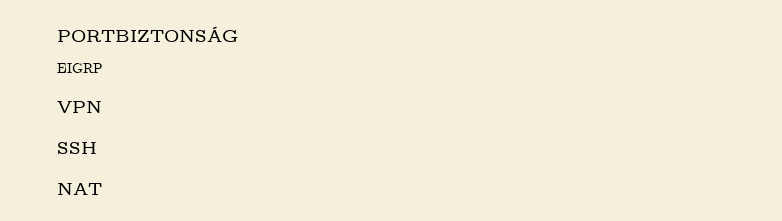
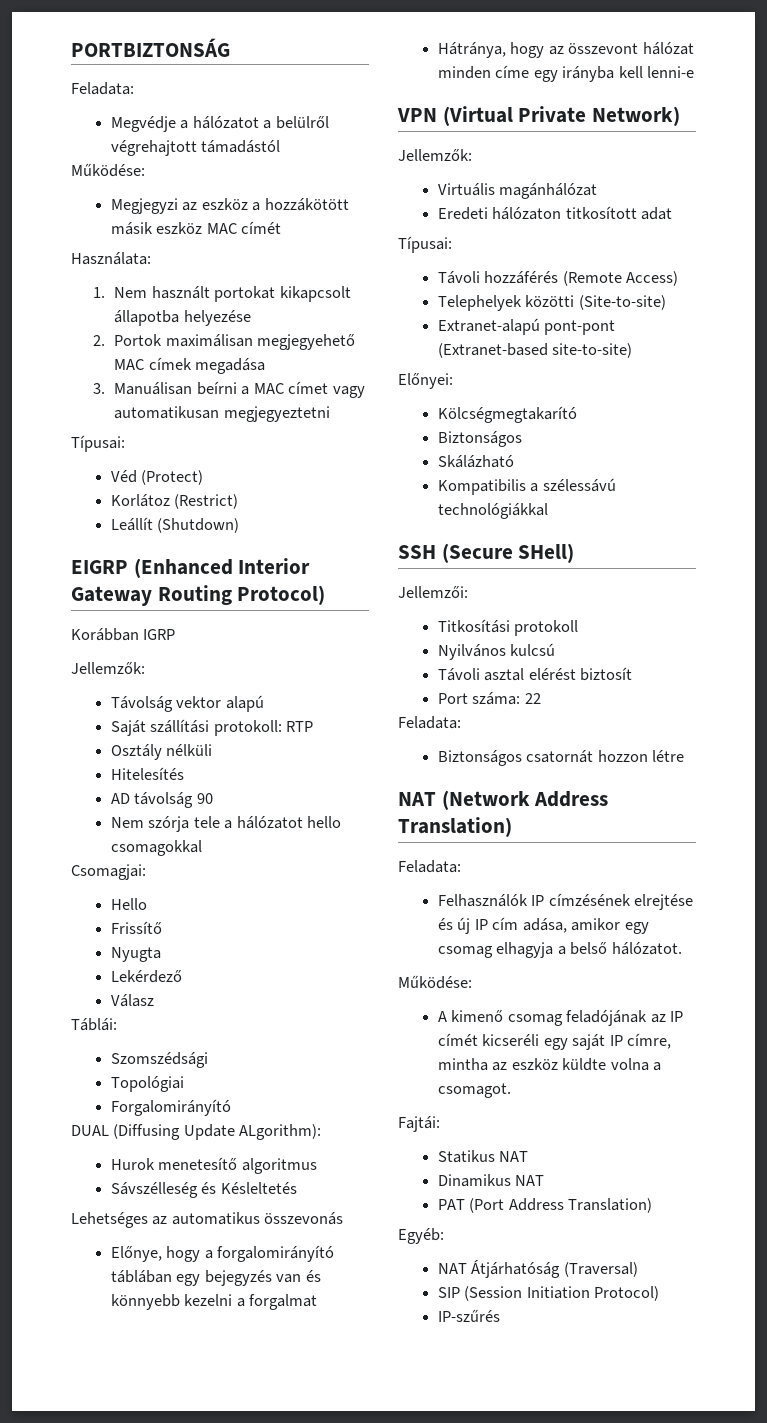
  PORTBIZTONSÁG
- EIGRP
- VPN
- SSH
- NAT
+ Feladata:
+ Megvédje a hálózatot a belülről végrehajtott támadástól
+ Működése:
+ Megjegyzi az eszköz a hozzákötött másik eszköz MAC címét
+ Használata:
+ 1. Nem használt portokat kikapcsolt állapotba helyezése
+ 2. Portok maximálisan megjegyehető MAC címek megadása
+ 3. Manuálisan beírni a MAC címet vagy automatikusan megjegyeztetni
+ Típusai:
+ Véd (Protect)
+ Korlátoz (Restrict)
+ Leállít (Shutdown)
+ EIGRP (Enhanced Interior Gateway Routing Protocol)
+ Korábban IGRP
+ Jellemzők:
+ Távolság vektor alapú
+ Saját szállítási protokoll: RTP
+ Osztály nélküli
+ Hitelesítés
+ AD távolság 90
+ Nem szórja tele a hálózatot hello csomagokkal
+ Csomagjai:
+ Hello
+ Frissítő
+ Nyugta
+ Lekérdező
+ Válasz
+ Táblái:
+ Szomszédsági
+ Topológiai
+ Forgalomirányító
+ DUAL (Diffusing Update ALgorithm):
+ Hurok menetesítő algoritmus
+ Sávszélleség és Késleltetés
+ Lehetséges az automatikus összevonás
+ Előnye, hogy a forgalomirányító táblában egy bejegyzés van és könnyebb kezelni a forgalmat
+ Hátránya, hogy az összevont hálózat minden címe egy irányba kell lenni-e
+ VPN (Virtual Private Network)
+ Jellemzők:
+ Virtuális magánhálózat
+ Eredeti hálózaton titkosított adat
+ Típusai:
+ Távoli hozzáférés (Remote Access)
+ Telephelyek közötti (Site-to-site)
+ Extranet-alapú pont-pont (Extranet-based site-to-site)
+ Előnyei:
+ Kölcségmegtakarító
+ Biztonságos
+ Skálázható
+ Kompatibilis a szélessávú technológiákkal
+ SSH (Secure SHell)
+ Jellemzői:
+ Titkosítási protokoll
+ Nyilvános kulcsú
+ Távoli asztal elérést biztosít
+ Port száma: 22
+ Feladata:
+ Biztonságos csatornát hozzon létre
+ NAT (Network Address Translation)
+ Feladata:
+ Felhasználók IP címzésének elrejtése és új IP cím adása, amikor egy csomag elhagyja a belső hálózatot.
+ Működése:
+ A kimenő csomag feladójának az IP címét kicseréli egy saját IP címre, mintha az eszköz küldte volna a csomagot.
+ Fajtái:
+ Statikus NAT
+ Dinamikus NAT
+ PAT (Port Address Translation)
+ Egyéb:
+ NAT Átjárhatóság (Traversal)
+ SIP (Session Initiation Protocol)
+ IP-szűrés

